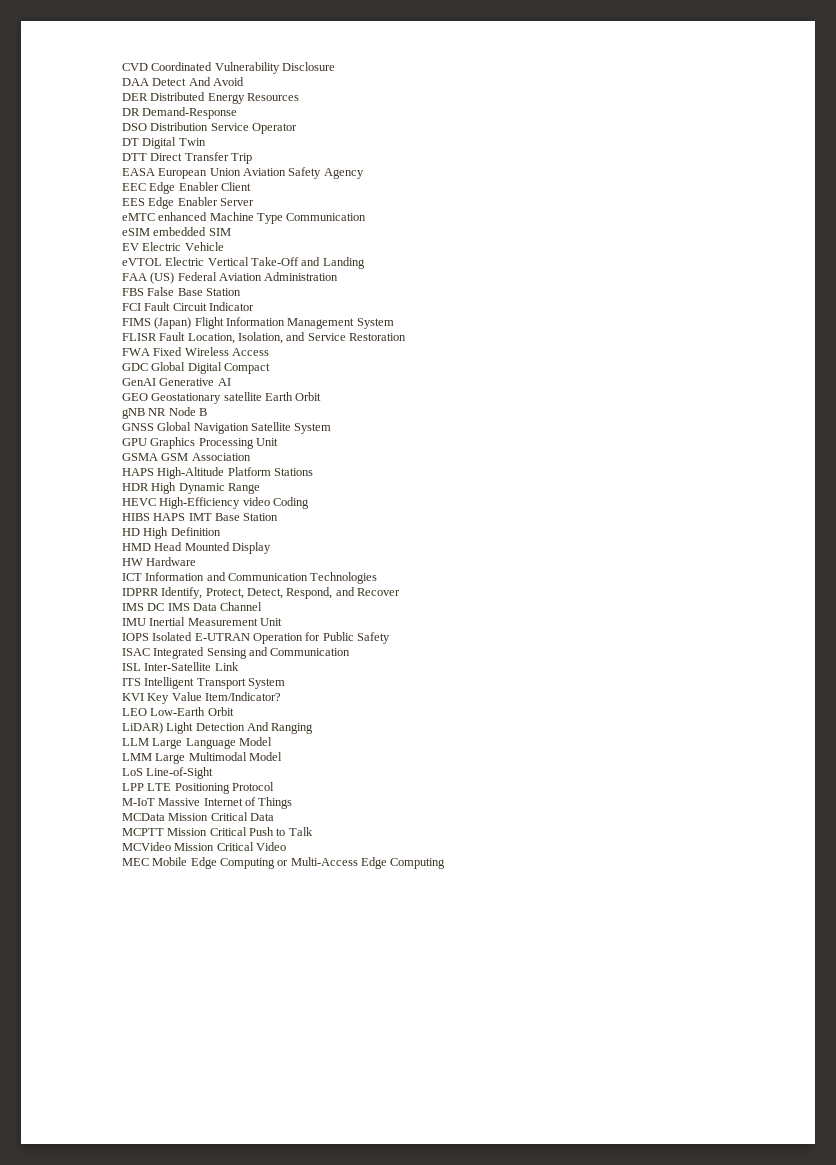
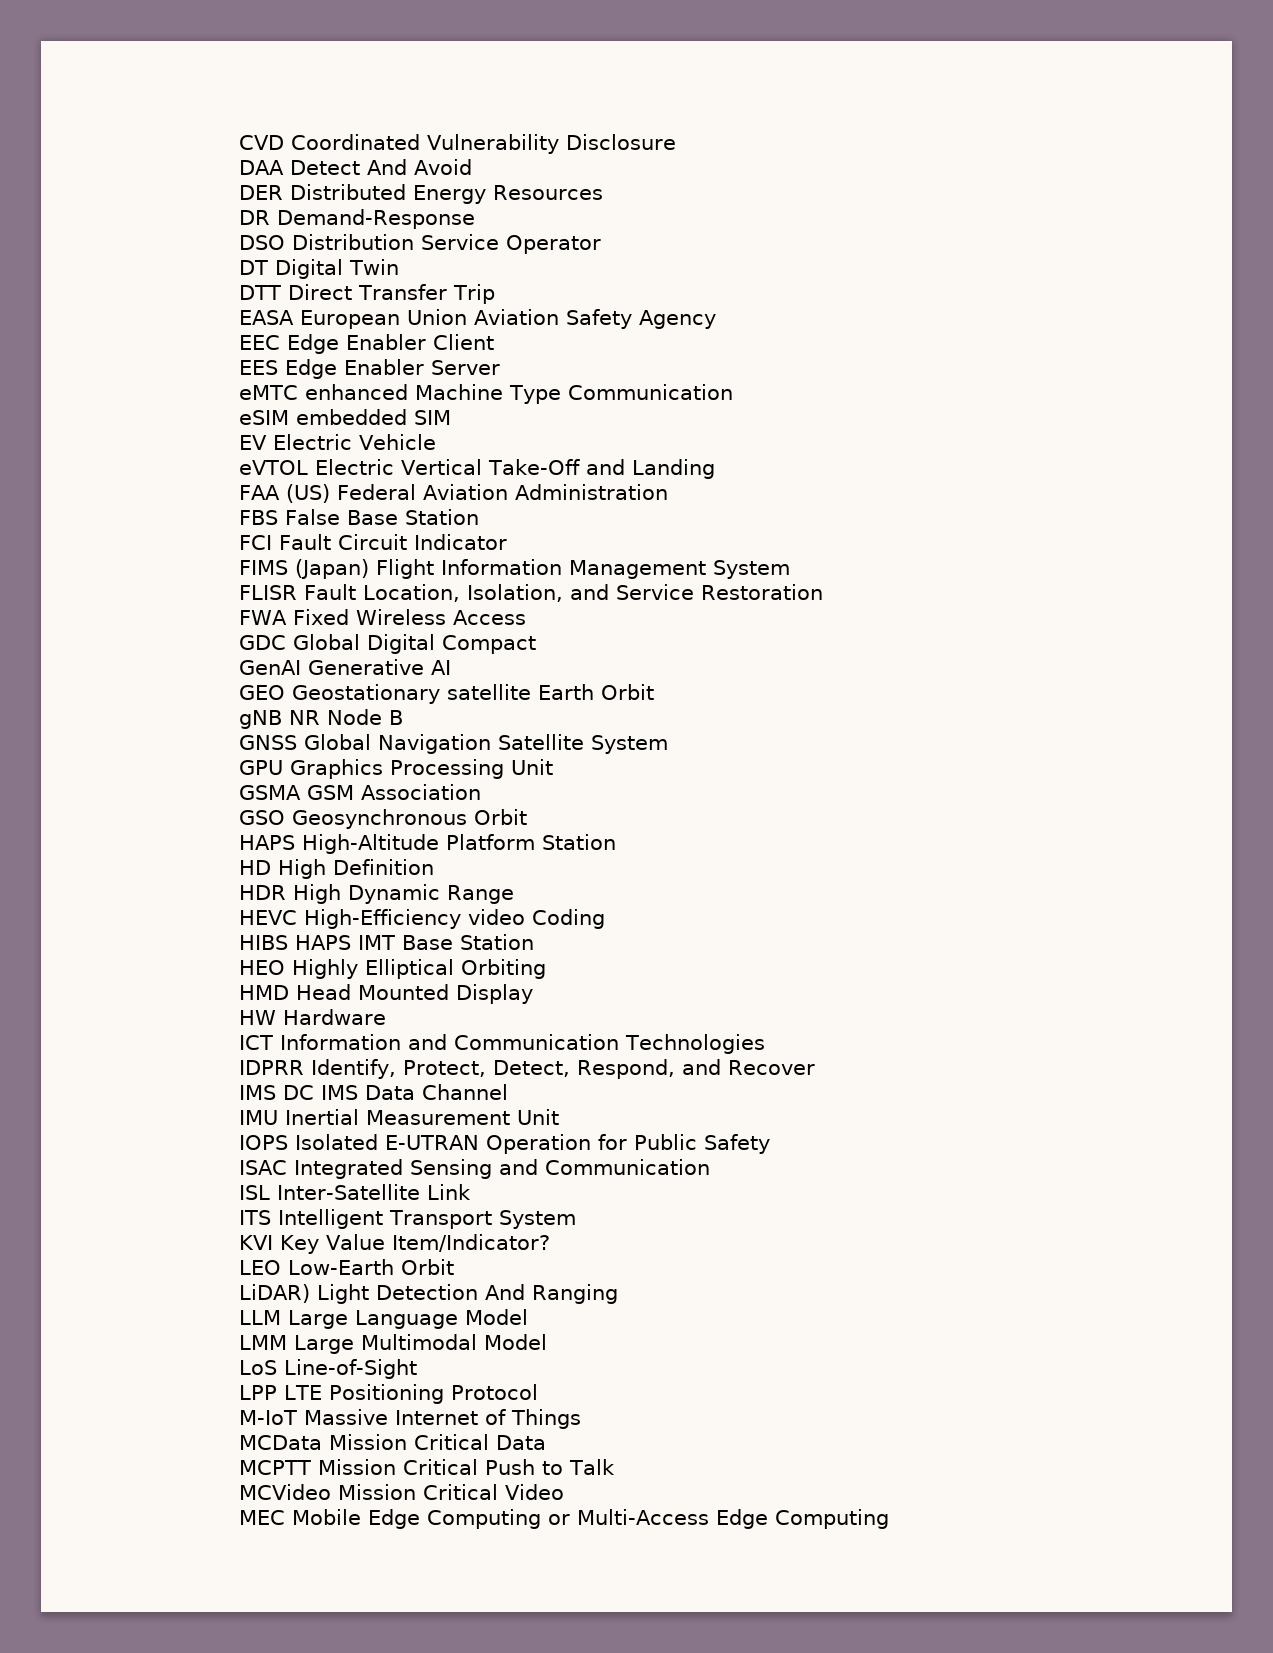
+ GSO Geosynchronous Orbit
- HAPS High-Altitude Platform Stations
+ HAPS High-Altitude Platform Station
+ HD High Definition
- HD High Definition
+ HEO Highly Elliptical Orbiting

